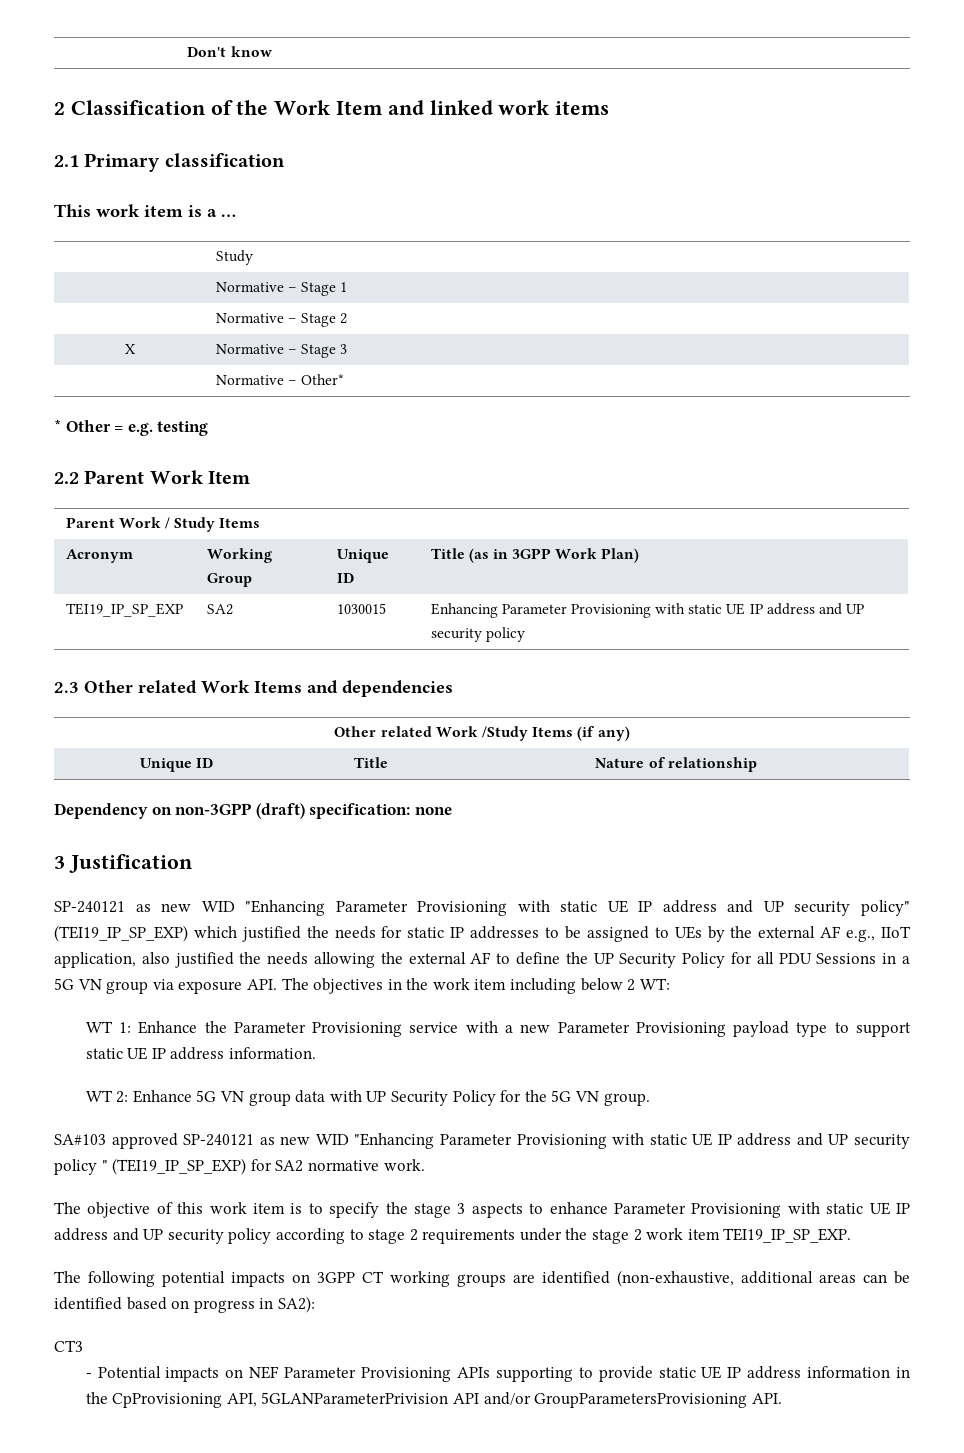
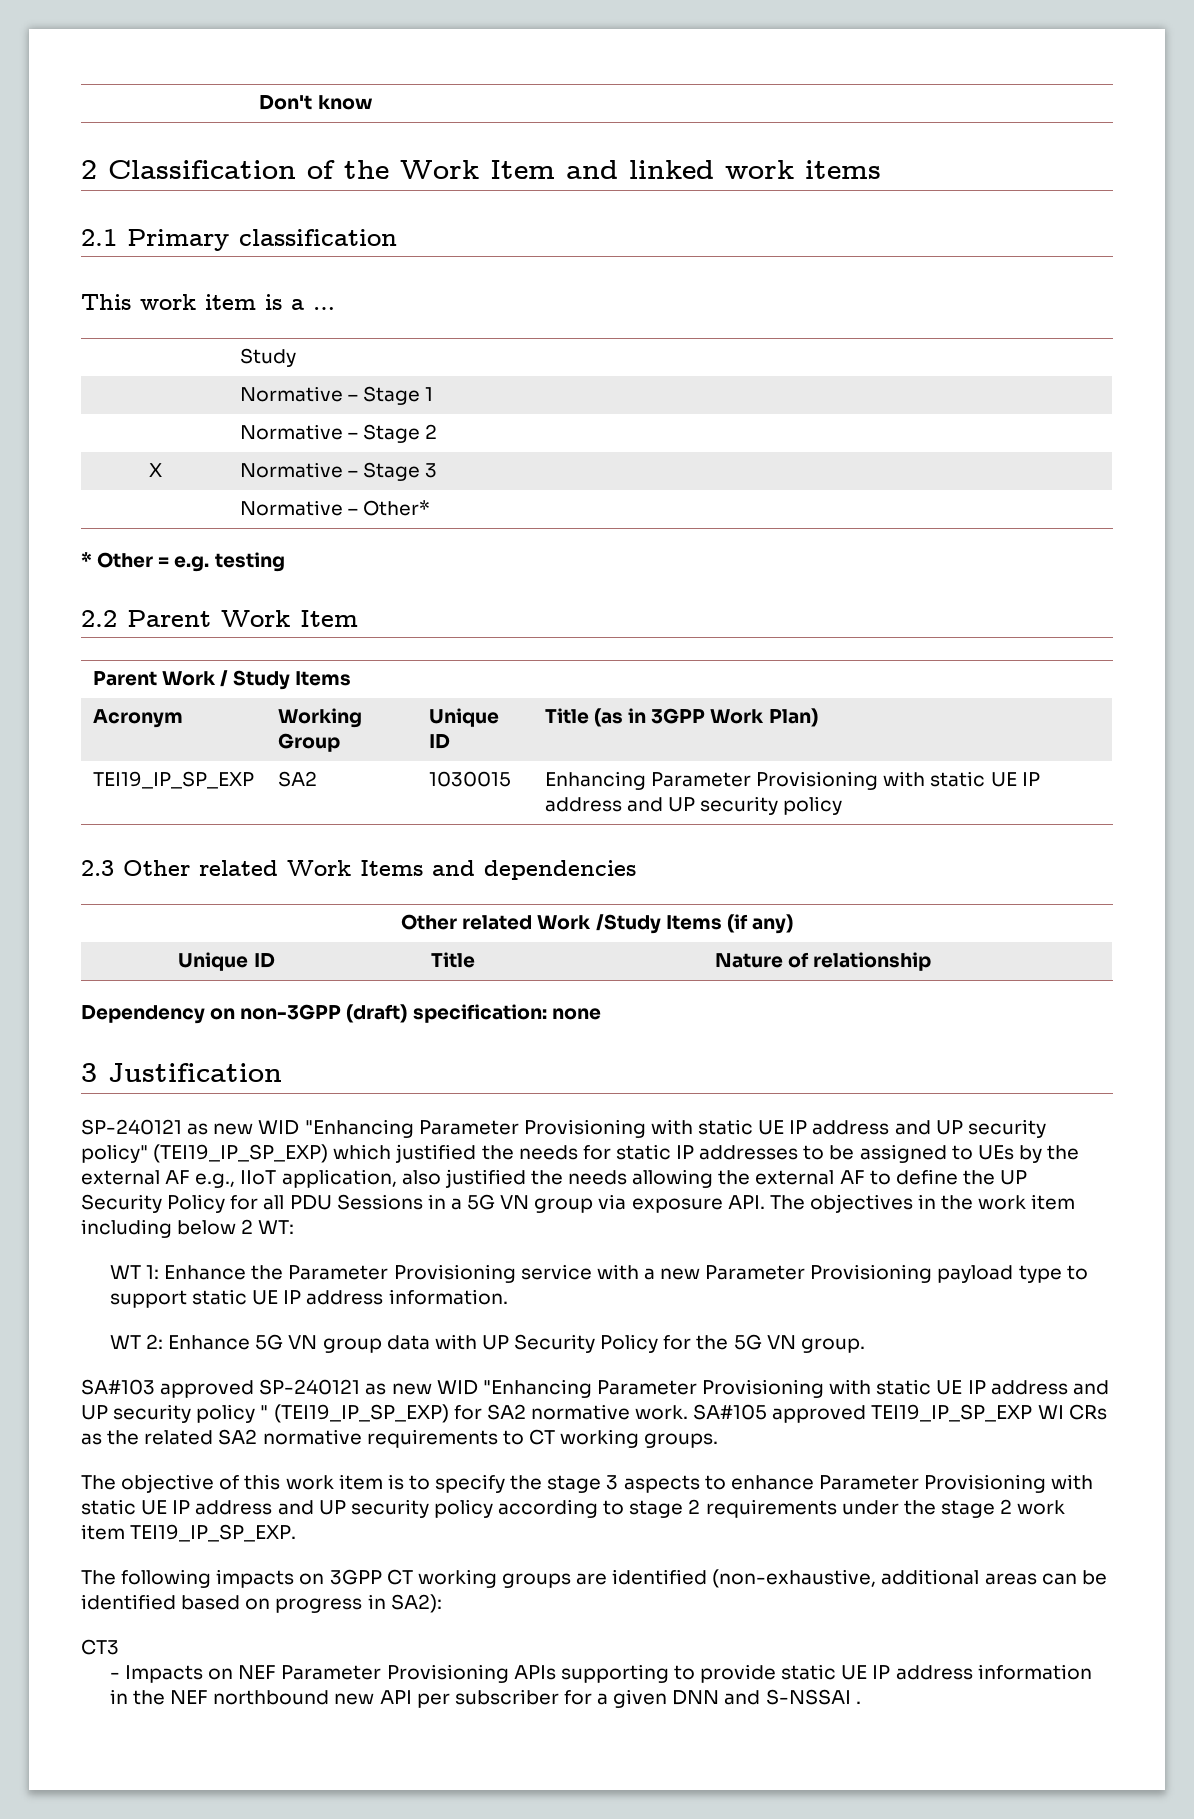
+ SA#105 approved TEI19_IP_SP_EXP WI CRs as the related SA2 normative requirements to CT working groups.
- The following potential impacts on 3GPP CT working groups are identified (non-exhaustive, additional areas can be identified based on progress in SA2):
+ The following impacts on 3GPP CT working groups are identified (non-exhaustive, additional areas can be identified based on progress in SA2):
- - Potential impacts on NEF Parameter Provisioning APIs supporting to provide static UE IP address information in the CpProvisioning API, 5GLANParameterPrivision API and/or GroupParametersProvisioning API.
+ - Impacts on NEF Parameter Provisioning APIs supporting to provide static UE IP address information in the NEF northbound new API per subscriber for a given DNN and S-NSSAI .

